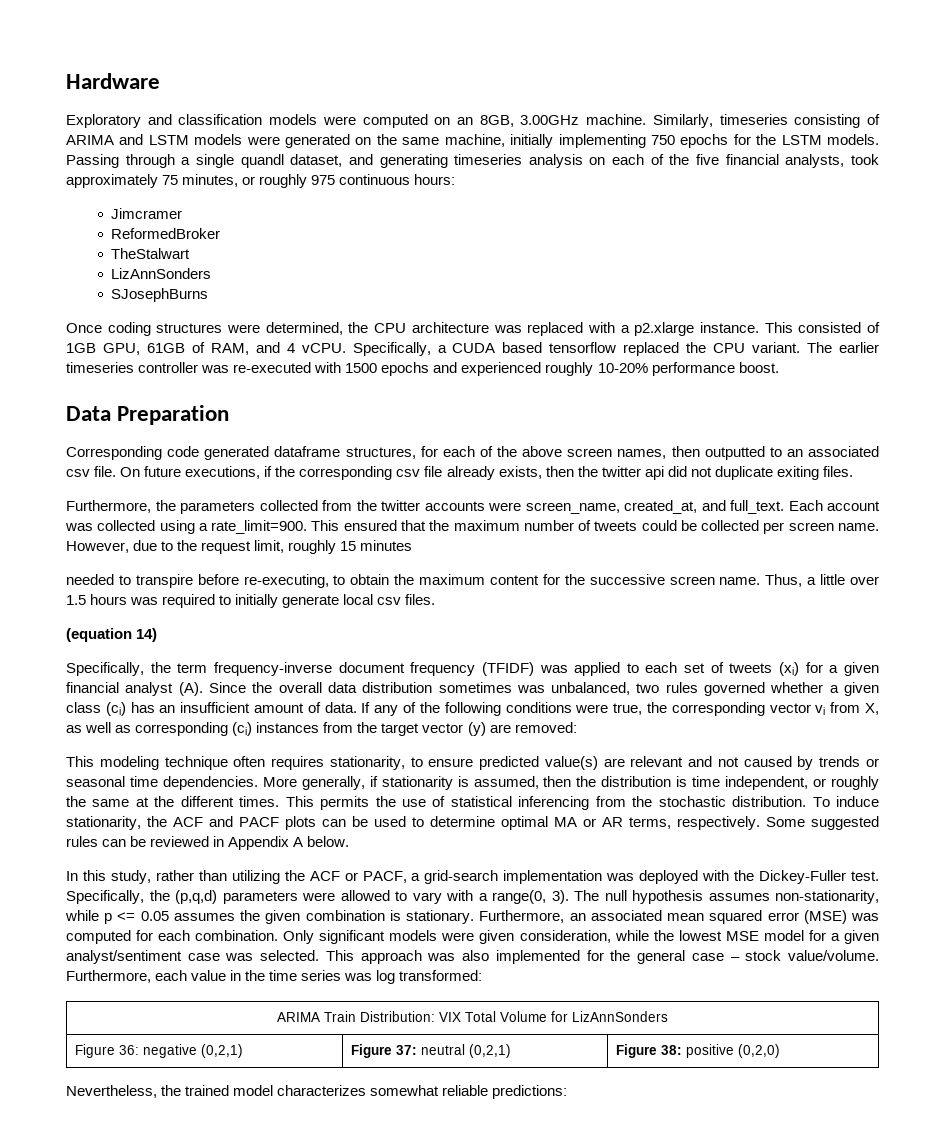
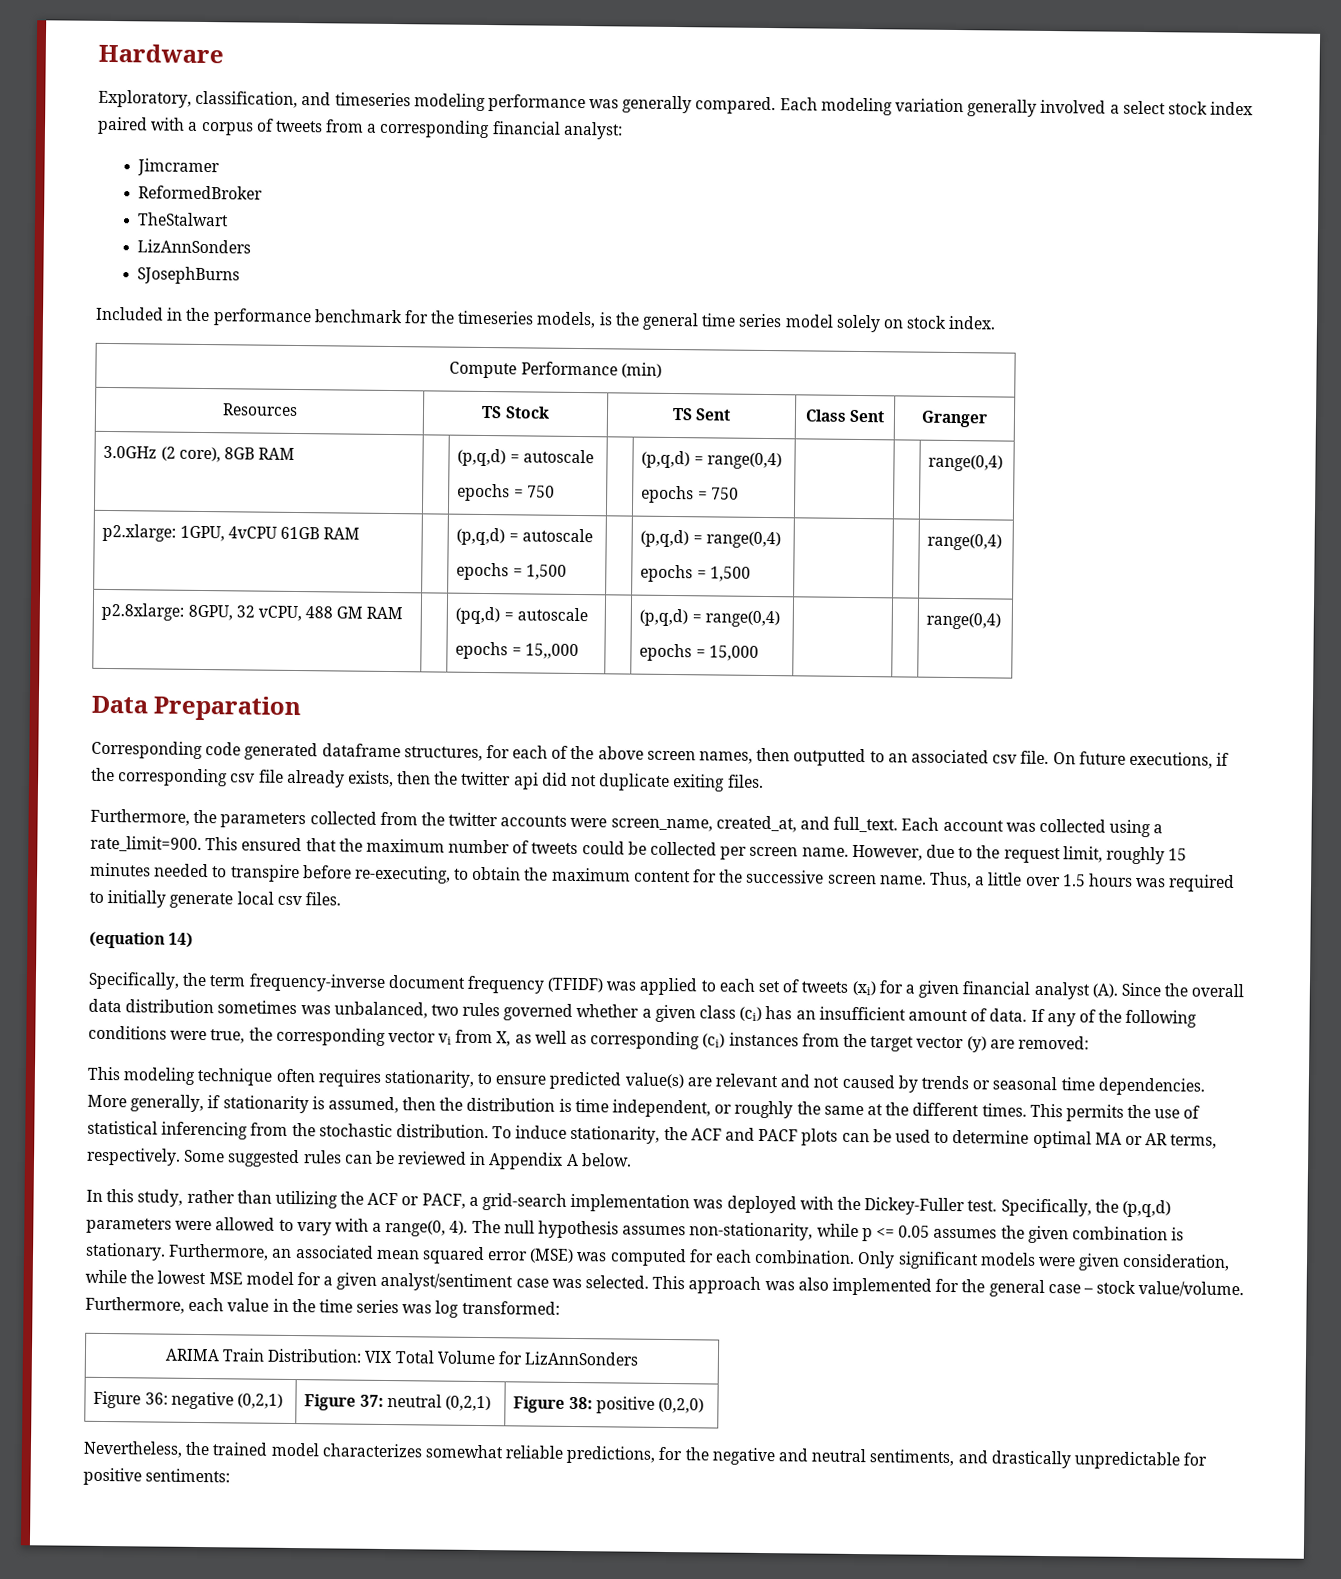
- Exploratory and classification models were computed on an 8GB, 3.00GHz machine. Similarly, timeseries consisting of ARIMA and LSTM models were generated on the same machine, initially implementing 750 epochs for the LSTM models. Passing through a single quandl dataset, and generating timeseries analysis on each of the five financial analysts, took approximately 75 minutes, or roughly 975 continuous hours:
+ Exploratory, classification, and timeseries modeling performance was generally compared. Each modeling variation generally involved a select stock index paired with a corpus of tweets from a corresponding financial analyst:
- Once coding structures were determined, the CPU architecture was replaced with a p2.xlarge instance. This consisted of 1GB GPU, 61GB of RAM, and 4 vCPU. Specifically, a CUDA based tensorflow replaced the CPU variant. The earlier timeseries controller was re-executed with 1500 epochs and experienced roughly 10-20% performance boost.
+ Included in the performance benchmark for the timeseries models, is the general time series model solely on stock index.
+ Compute Performance (min)
+ Resources | TS Stock | TS Sent | Class Sent | Granger
+ 3.0GHz (2 core), 8GB RAM | | (p,q,d) = autoscale
+ epochs = 750 | | (p,q,d) = range(0,4)
+ epochs = 750 | | | range(0,4)
+ p2.xlarge: 1GPU, 4vCPU 61GB RAM | | (p,q,d) = autoscale
+ epochs = 1,500 | | (p,q,d) = range(0,4)
+ epochs = 1,500 | | | range(0,4)
+ p2.8xlarge: 8GPU, 32 vCPU, 488 GM RAM | | (pq,d) = autoscale
+ epochs = 15,,000 | | (p,q,d) = range(0,4)
+ epochs = 15,000 | | | range(0,4)
- However, due to the request limit, roughly 15 minutes
- needed to transpire before re-executing, to obtain the maximum content for the successive screen name.
+ However, due to the request limit, roughly 15 minutes needed to transpire before re-executing, to obtain the maximum content for the successive screen name.
- Specifically, the (p,q,d) parameters were allowed to vary with a range(0, 3).
+ Specifically, the (p,q,d) parameters were allowed to vary with a range(0, 4).
- Nevertheless, the trained model characterizes somewhat reliable predictions:
+ Nevertheless, the trained model characterizes somewhat reliable predictions, for the negative and neutral sentiments, and drastically unpredictable for positive sentiments:

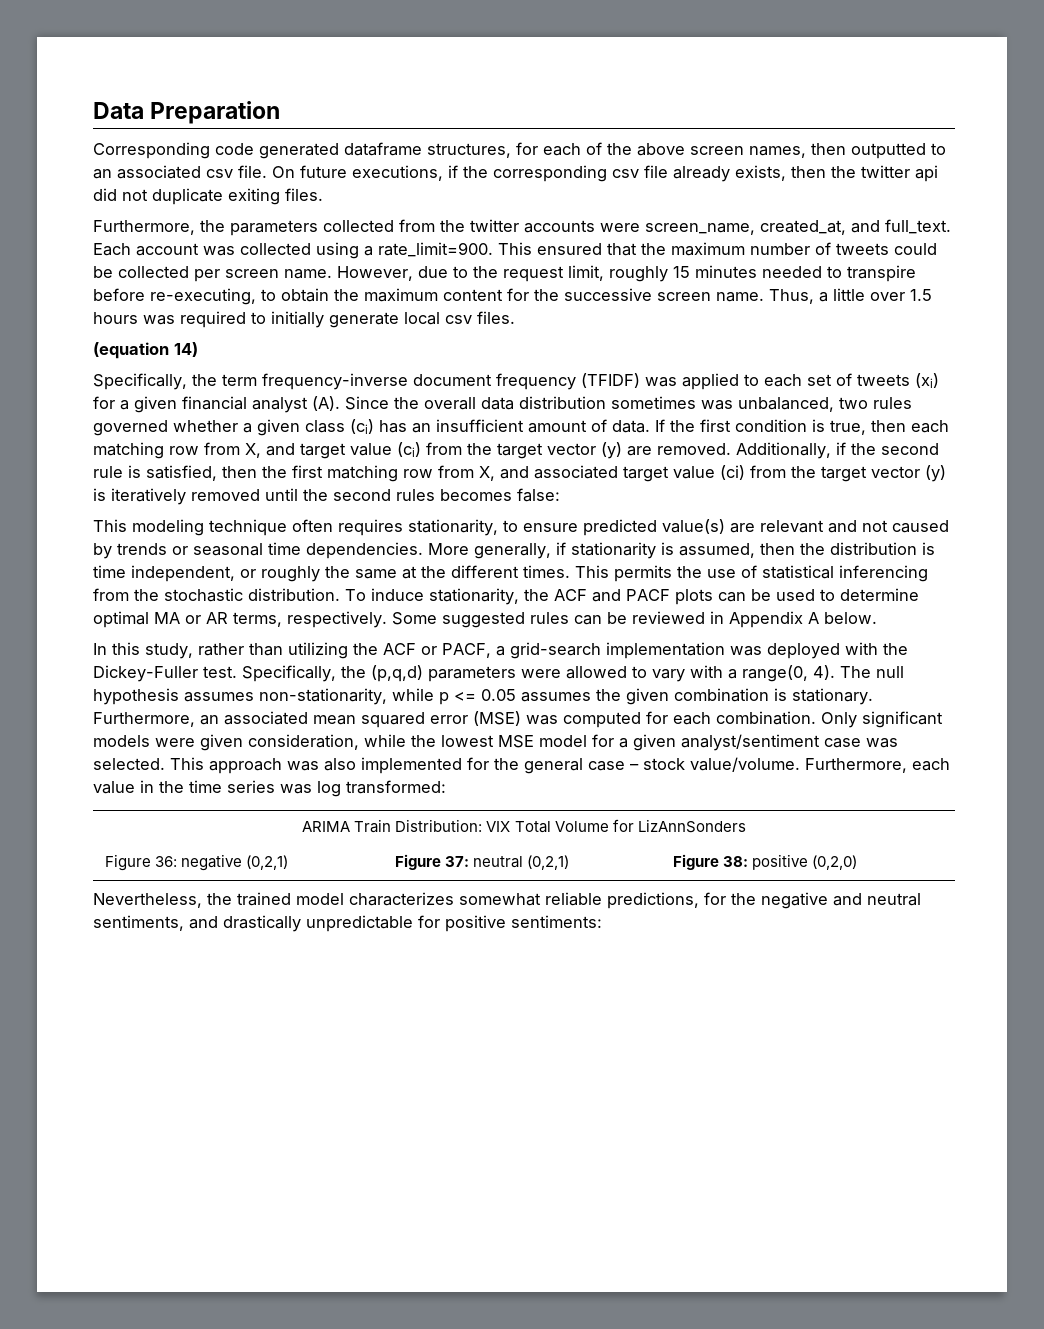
- Hardware
- Exploratory, classification, and timeseries modeling performance was generally compared. Each modeling variation generally involved a select stock index paired with a corpus of tweets from a corresponding financial analyst:
- Jimcramer
- ReformedBroker
- TheStalwart
- LizAnnSonders
- SJosephBurns
- Included in the performance benchmark for the timeseries models, is the general time series model solely on stock index.
- Compute Performance (min)
- Resources | TS Stock | TS Sent | Class Sent | Granger
- 3.0GHz (2 core), 8GB RAM | | (p,q,d) = autoscale
- epochs = 750 | | (p,q,d) = range(0,4)
- epochs = 750 | | | range(0,4)
- p2.xlarge: 1GPU, 4vCPU 61GB RAM | | (p,q,d) = autoscale
- epochs = 1,500 | | (p,q,d) = range(0,4)
- epochs = 1,500 | | | range(0,4)
- p2.8xlarge: 8GPU, 32 vCPU, 488 GM RAM | | (pq,d) = autoscale
- epochs = 15,,000 | | (p,q,d) = range(0,4)
- epochs = 15,000 | | | range(0,4)
- If any of the following conditions were true, the corresponding vector vi from X, as well as corresponding (ci) instances from the target vector (y) are removed:
+ If the first condition is true, then each matching row from X, and target value (ci) from the target vector (y) are removed. Additionally, if the second rule is satisfied, then the first matching row from X, and associated target value (ci) from the target vector (y) is iteratively removed until the second rules becomes false:

